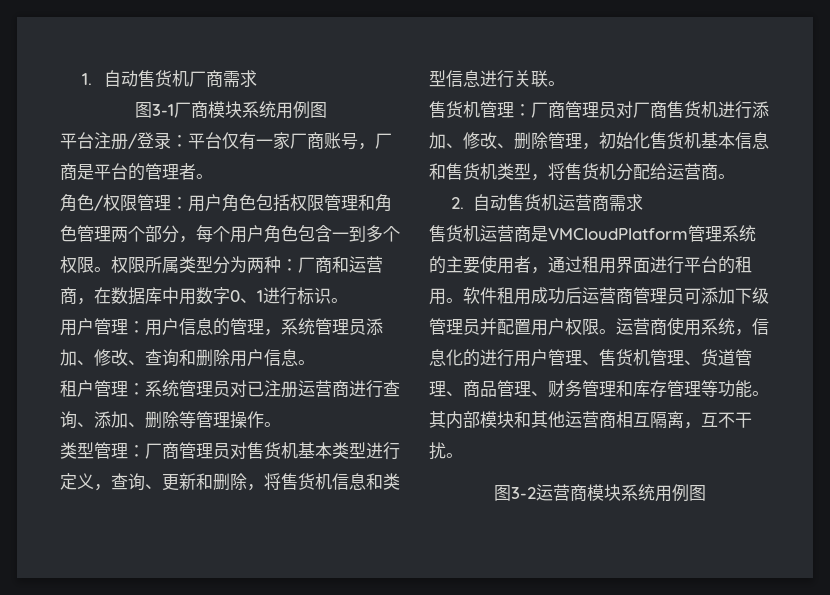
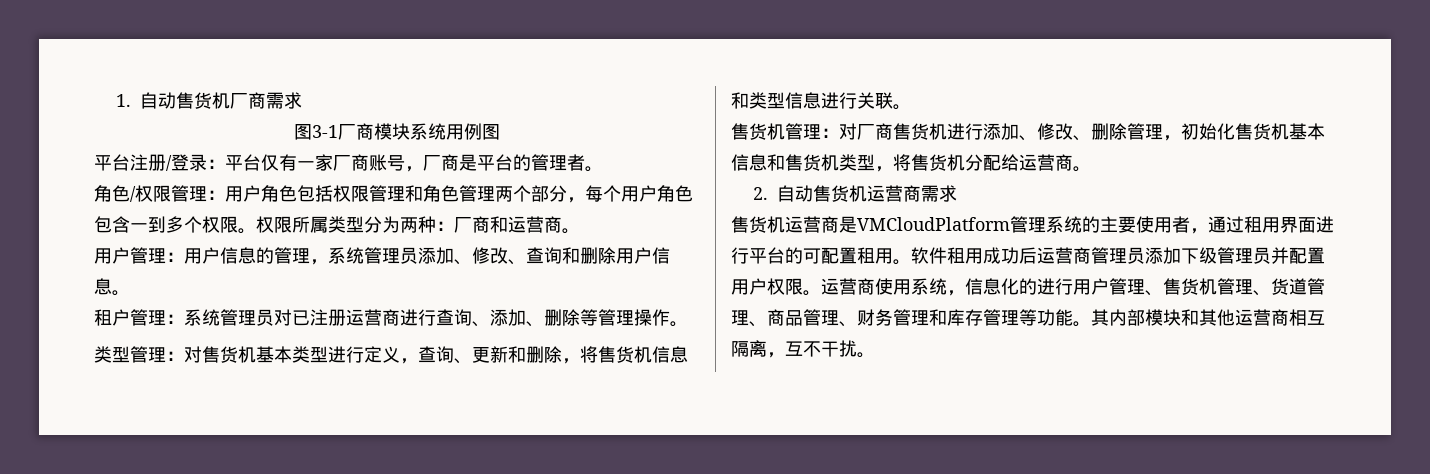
- 权限所属类型分为两种：厂商和运营商，在数据库中用数字0、1进行标识。
+ 权限所属类型分为两种：厂商和运营商。
- 类型管理：厂商管理员对售货机基本类型进行定义，查询、更新和删除，将售货机信息和类型信息进行关联。
+ 类型管理：对售货机基本类型进行定义，查询、更新和删除，将售货机信息和类型信息进行关联。
- 售货机管理：厂商管理员对厂商售货机进行添加、修改、删除管理，初始化售货机基本信息和售货机类型，将售货机分配给运营商。
+ 售货机管理：对厂商售货机进行添加、修改、删除管理，初始化售货机基本信息和售货机类型，将售货机分配给运营商。
- 售货机运营商是VMCloudPlatform管理系统的主要使用者，通过租用界面进行平台的租用。
+ 售货机运营商是VMCloudPlatform管理系统的主要使用者，通过租用界面进行平台的可配置租用。
- 软件租用成功后运营商管理员可添加下级管理员并配置用户权限。
+ 软件租用成功后运营商管理员添加下级管理员并配置用户权限。
- 图3-2运营商模块系统用例图

